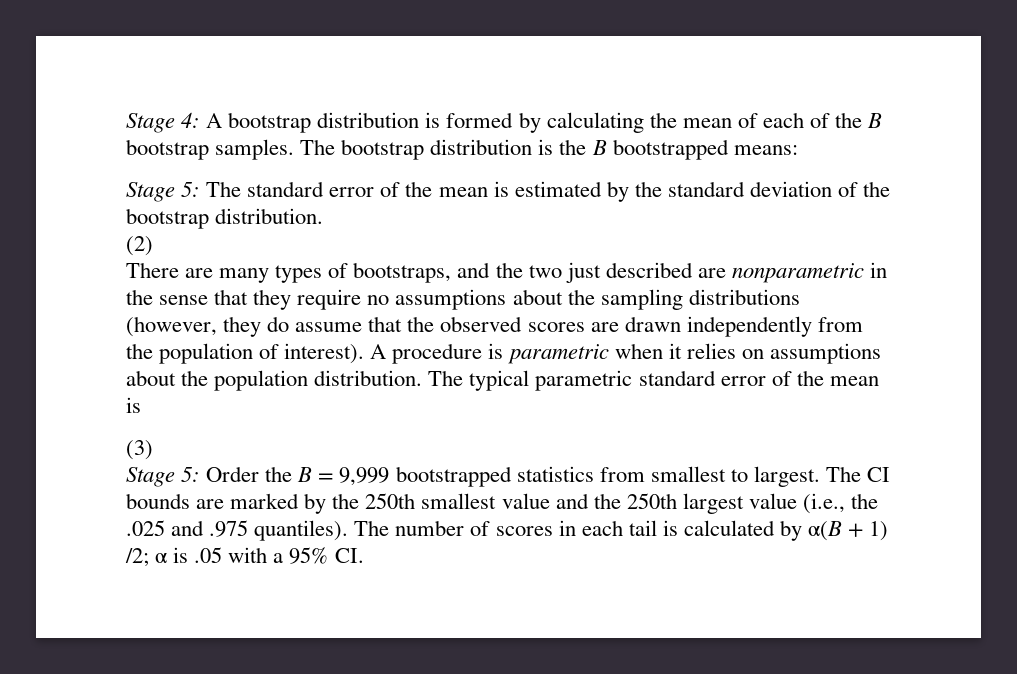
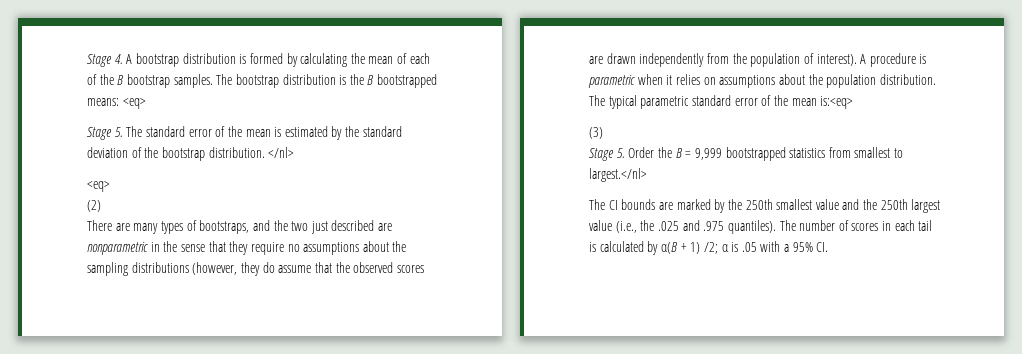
- Stage 4: A bootstrap distribution is formed by calculating the mean of each of the B bootstrap samples.
+ Stage 4. A bootstrap distribution is formed by calculating the mean of each of the B bootstrap samples.
- The bootstrap distribution is the B bootstrapped means:
- Stage 5: The standard error of the mean is estimated by the standard deviation of the bootstrap distribution.
+ The bootstrap distribution is the B bootstrapped means: <eq>
+ Stage 5. The standard error of the mean is estimated by the standard deviation of the bootstrap distribution. </nl>
+ <eq>
- The typical parametric standard error of the mean is
+ The typical parametric standard error of the mean is:<eq>
- Stage 5: Order the B = 9,999 bootstrapped statistics from smallest to largest. The CI bounds are marked by the 250th smallest value and the 250th largest value (i.e., the .025 and .975 quantiles).
+ Stage 5. Order the B = 9,999 bootstrapped statistics from smallest to largest.</nl>
+ The CI bounds are marked by the 250th smallest value and the 250th largest value (i.e., the .025 and .975 quantiles).

